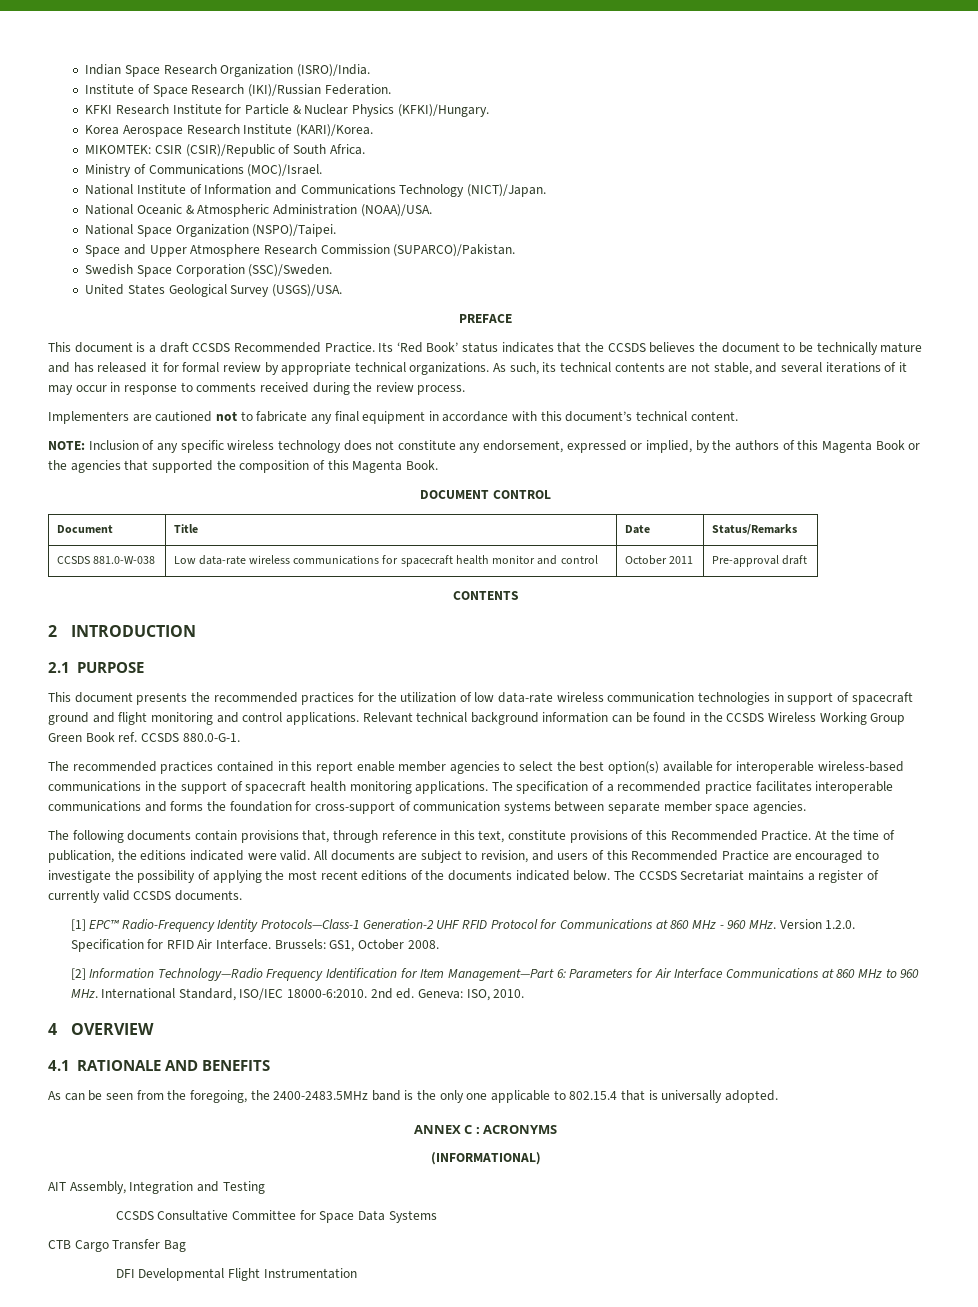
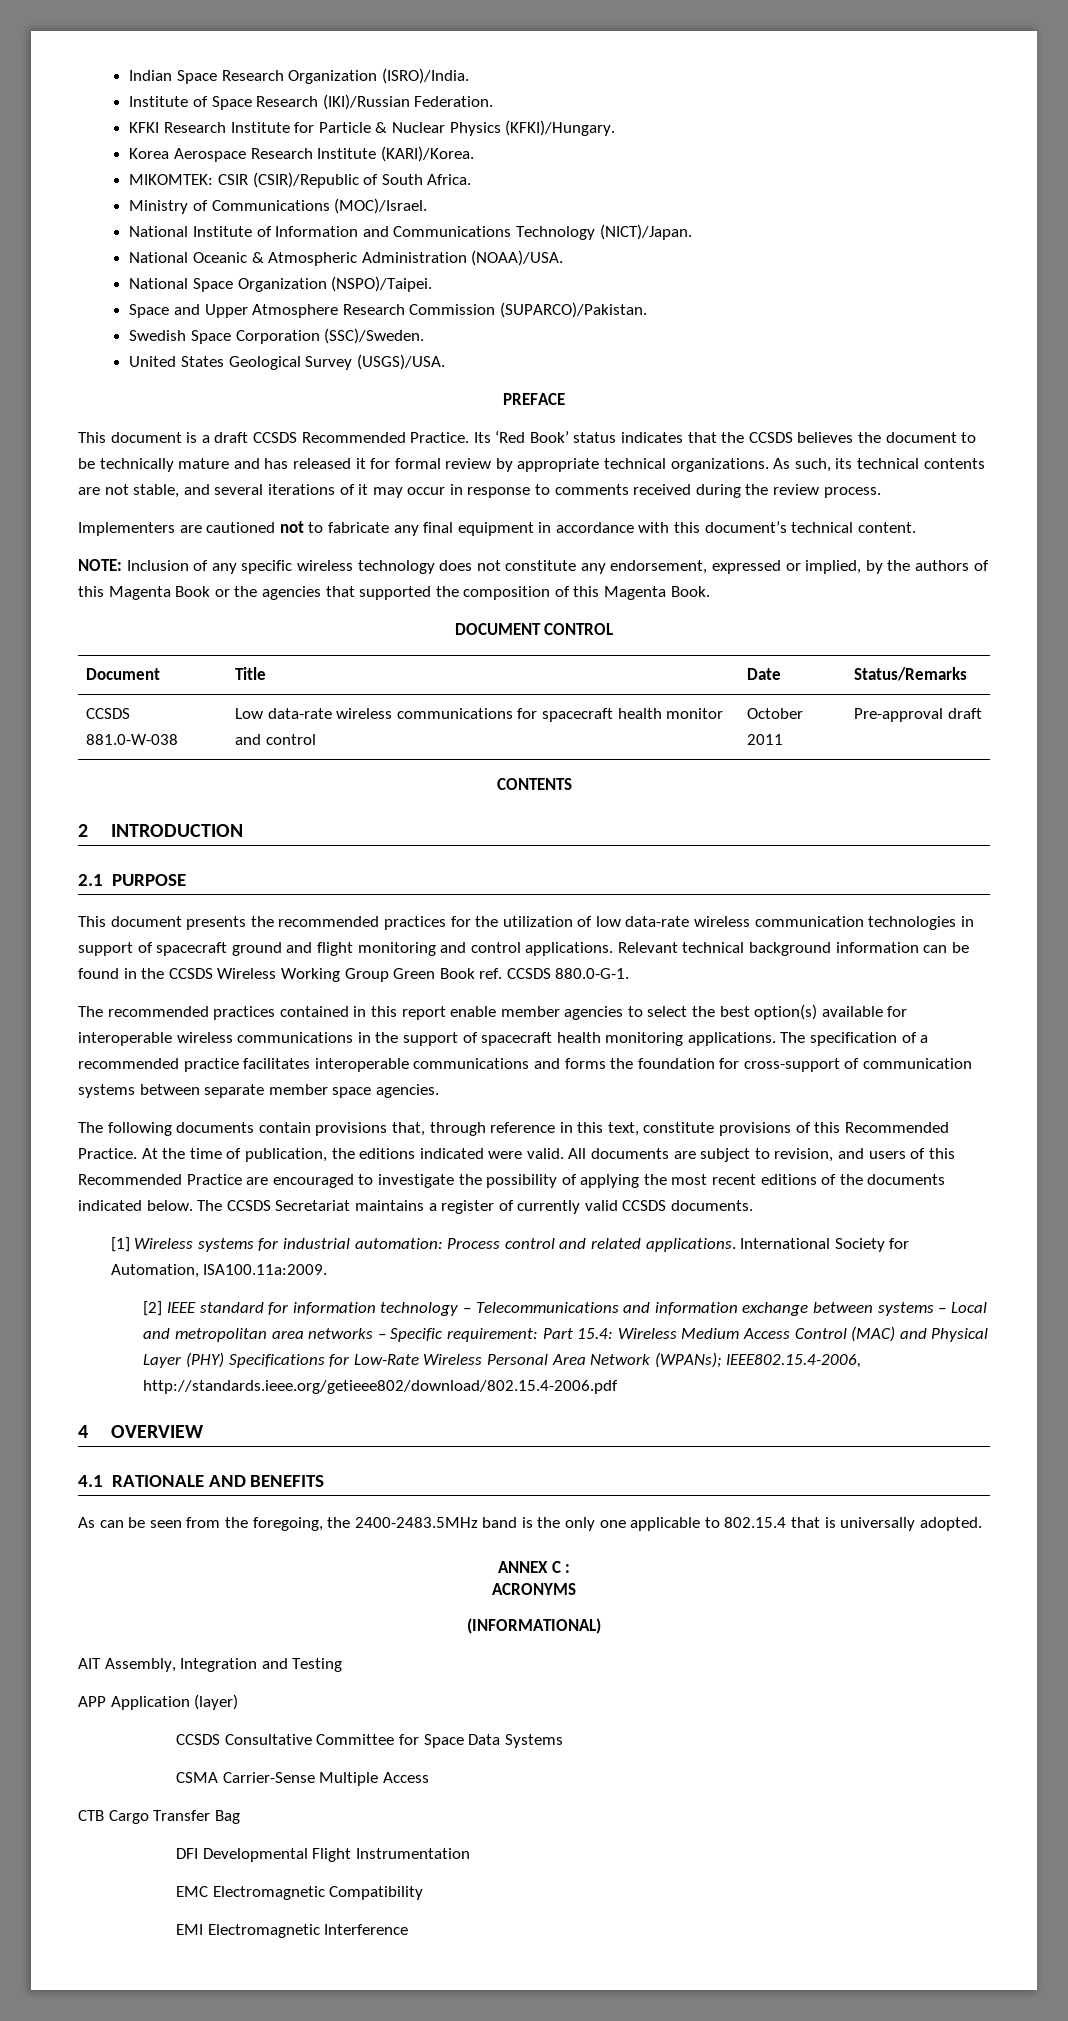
- The recommended practices contained in this report enable member agencies to select the best option(s) available for interoperable wireless-based communications in the support of spacecraft health monitoring applications.
+ The recommended practices contained in this report enable member agencies to select the best option(s) available for interoperable wireless communications in the support of spacecraft health monitoring applications.
- [1] EPC™ Radio-Frequency Identity Protocols—Class-1 Generation-2 UHF RFID Protocol for Communications at 860 MHz - 960 MHz. Version 1.2.0. Specification for RFID Air Interface. Brussels: GS1, October 2008.
- [2] Information Technology—Radio Frequency Identification for Item Management—Part 6: Parameters for Air Interface Communications at 860 MHz to 960 MHz. International Standard, ISO/IEC 18000-6:2010. 2nd ed. Geneva: ISO, 2010.
+ [1] Wireless systems for industrial automation: Process control and related applications. International Society for Automation, ISA100.11a:2009.
+ [2] IEEE standard for information technology – Telecommunications and information exchange between systems – Local and metropolitan area networks – Specific requirement: Part 15.4: Wireless Medium Access Control (MAC) and Physical Layer (PHY) Specifications for Low-Rate Wireless Personal Area Network (WPANs); IEEE802.15.4-2006, http://standards.ieee.org/getieee802/download/802.15.4-2006.pdf
- ANNEX C : ACRONYMS
+ ANNEX C :
+ ACRONYMS
+ APP Application (layer)
+ CSMA Carrier-Sense Multiple Access
+ EMC Electromagnetic Compatibility
+ EMI Electromagnetic Interference

